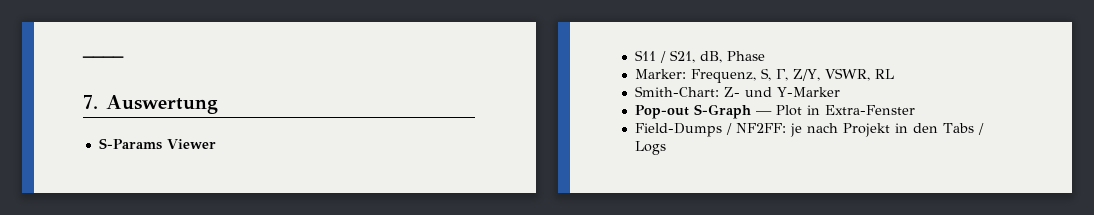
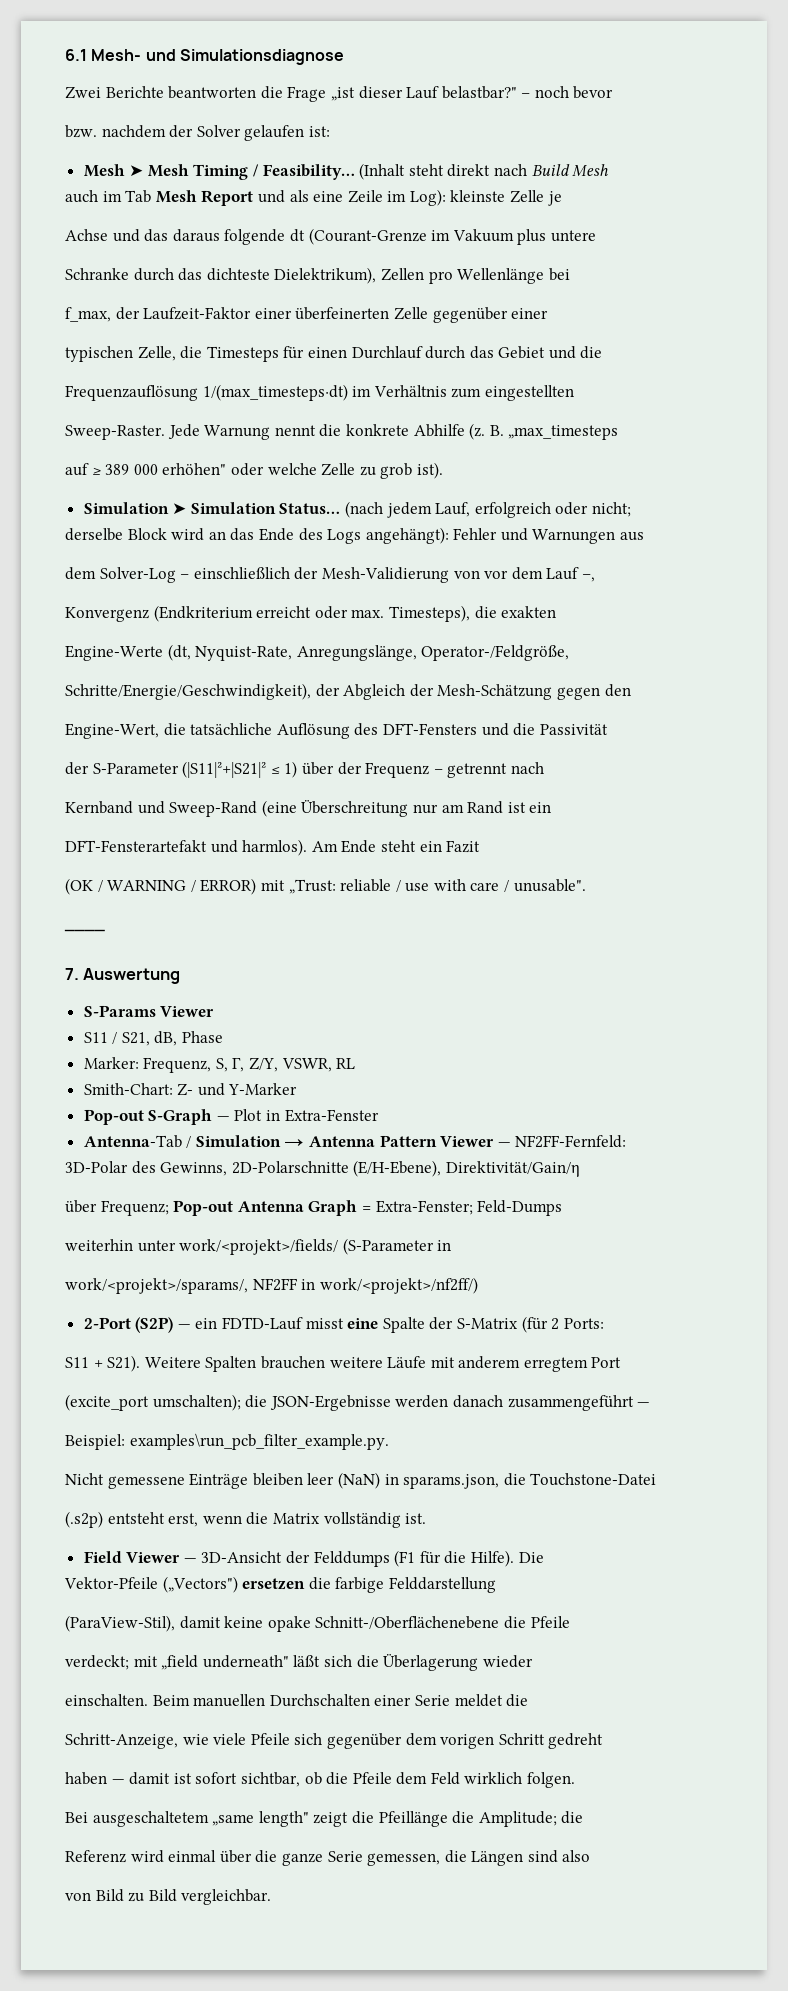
+ 6.1 Mesh- und Simulationsdiagnose
+ Zwei Berichte beantworten die Frage „ist dieser Lauf belastbar?" – noch bevor
+ bzw. nachdem der Solver gelaufen ist:
+ Mesh ➤ Mesh Timing / Feasibility… (Inhalt steht direkt nach Build Mesh
+ auch im Tab Mesh Report und als eine Zeile im Log): kleinste Zelle je
+ Achse und das daraus folgende dt (Courant-Grenze im Vakuum plus untere
+ Schranke durch das dichteste Dielektrikum), Zellen pro Wellenlänge bei
+ f_max, der Laufzeit-Faktor einer überfeinerten Zelle gegenüber einer
+ typischen Zelle, die Timesteps für einen Durchlauf durch das Gebiet und die
+ Frequenzauflösung 1/(max_timesteps·dt) im Verhältnis zum eingestellten
+ Sweep-Raster. Jede Warnung nennt die konkrete Abhilfe (z. B. „max_timesteps
+ auf ≥ 389 000 erhöhen" oder welche Zelle zu grob ist).
+ Simulation ➤ Simulation Status… (nach jedem Lauf, erfolgreich oder nicht;
+ derselbe Block wird an das Ende des Logs angehängt): Fehler und Warnungen aus
+ dem Solver-Log – einschließlich der Mesh-Validierung von vor dem Lauf –,
+ Konvergenz (Endkriterium erreicht oder max. Timesteps), die exakten
+ Engine-Werte (dt, Nyquist-Rate, Anregungslänge, Operator-/Feldgröße,
+ Schritte/Energie/Geschwindigkeit), der Abgleich der Mesh-Schätzung gegen den
+ Engine-Wert, die tatsächliche Auflösung des DFT-Fensters und die Passivität
+ der S-Parameter (|S11|²+|S21|² ≤ 1) über der Frequenz – getrennt nach
+ Kernband und Sweep-Rand (eine Überschreitung nur am Rand ist ein
+ DFT-Fensterartefakt und harmlos). Am Ende steht ein Fazit
+ (OK / WARNING / ERROR) mit „Trust: reliable / use with care / unusable".
- Field-Dumps / NF2FF: je nach Projekt in den Tabs / Logs
+ Antenna-Tab / Simulation → Antenna Pattern Viewer — NF2FF-Fernfeld:
+ 3D-Polar des Gewinns, 2D-Polarschnitte (E/H-Ebene), Direktivität/Gain/η
+ über Frequenz; Pop-out Antenna Graph = Extra-Fenster; Feld-Dumps
+ weiterhin unter work/<projekt>/fields/ (S-Parameter in
+ work/<projekt>/sparams/, NF2FF in work/<projekt>/nf2ff/)
+ 2-Port (S2P) — ein FDTD-Lauf misst eine Spalte der S-Matrix (für 2 Ports:
+ S11 + S21). Weitere Spalten brauchen weitere Läufe mit anderem erregtem Port
+ (excite_port umschalten); die JSON-Ergebnisse werden danach zusammengeführt —
+ Beispiel: examples\run_pcb_filter_example.py.
+ Nicht gemessene Einträge bleiben leer (NaN) in sparams.json, die Touchstone-Datei
+ (.s2p) entsteht erst, wenn die Matrix vollständig ist.
+ Field Viewer — 3D-Ansicht der Felddumps (F1 für die Hilfe). Die
+ Vektor-Pfeile („Vectors") ersetzen die farbige Felddarstellung
+ (ParaView-Stil), damit keine opake Schnitt-/Oberflächenebene die Pfeile
+ verdeckt; mit „field underneath" läßt sich die Überlagerung wieder
+ einschalten. Beim manuellen Durchschalten einer Serie meldet die
+ Schritt-Anzeige, wie viele Pfeile sich gegenüber dem vorigen Schritt gedreht
+ haben — damit ist sofort sichtbar, ob die Pfeile dem Feld wirklich folgen.
+ Bei ausgeschaltetem „same length" zeigt die Pfeillänge die Amplitude; die
+ Referenz wird einmal über die ganze Serie gemessen, die Längen sind also
+ von Bild zu Bild vergleichbar.

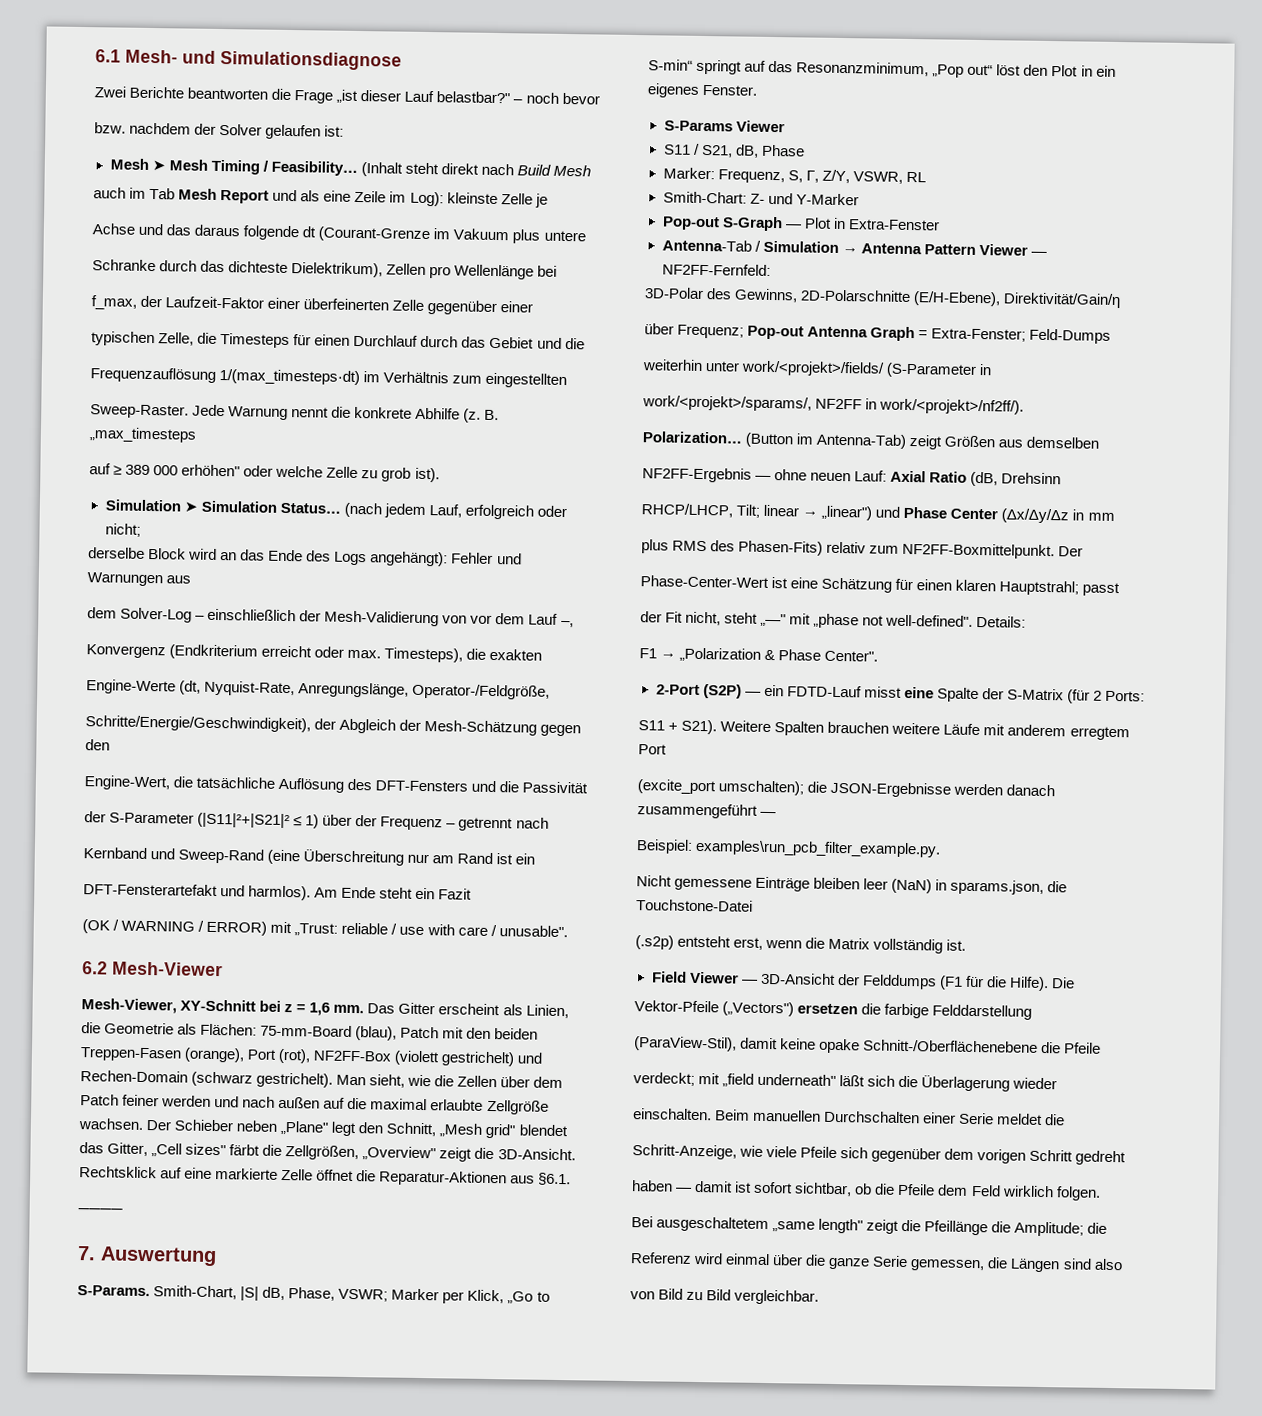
+ 6.2 Mesh-Viewer
+ Mesh-Viewer, XY-Schnitt bei z = 1,6 mm. Das Gitter erscheint als Linien, die Geometrie als Flächen: 75-mm-Board (blau), Patch mit den beiden Treppen-Fasen (orange), Port (rot), NF2FF-Box (violett gestrichelt) und Rechen-Domain (schwarz gestrichelt). Man sieht, wie die Zellen über dem Patch feiner werden und nach außen auf die maximal erlaubte Zellgröße wachsen. Der Schieber neben „Plane" legt den Schnitt, „Mesh grid" blendet das Gitter, „Cell sizes" färbt die Zellgrößen, „Overview" zeigt die 3D-Ansicht. Rechtsklick auf eine markierte Zelle öffnet die Reparatur-Aktionen aus §6.1.
  ────
  7. Auswertung
+ S-Params. Smith-Chart, |S| dB, Phase, VSWR; Marker per Klick, „Go to S-min“ springt auf das Resonanzminimum, „Pop out“ löst den Plot in ein eigenes Fenster.
- work/<projekt>/sparams/, NF2FF in work/<projekt>/nf2ff/)
+ work/<projekt>/sparams/, NF2FF in work/<projekt>/nf2ff/).
+ Polarization… (Button im Antenna-Tab) zeigt Größen aus demselben
+ NF2FF-Ergebnis — ohne neuen Lauf: Axial Ratio (dB, Drehsinn
+ RHCP/LHCP, Tilt; linear → „linear") und Phase Center (Δx/Δy/Δz in mm
+ plus RMS des Phasen-Fits) relativ zum NF2FF-Boxmittelpunkt. Der
+ Phase-Center-Wert ist eine Schätzung für einen klaren Hauptstrahl; passt
+ der Fit nicht, steht „—" mit „phase not well-defined". Details:
+ F1 → „Polarization & Phase Center".

